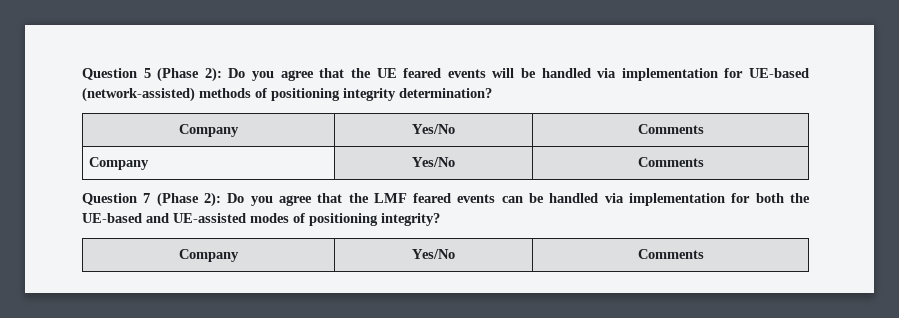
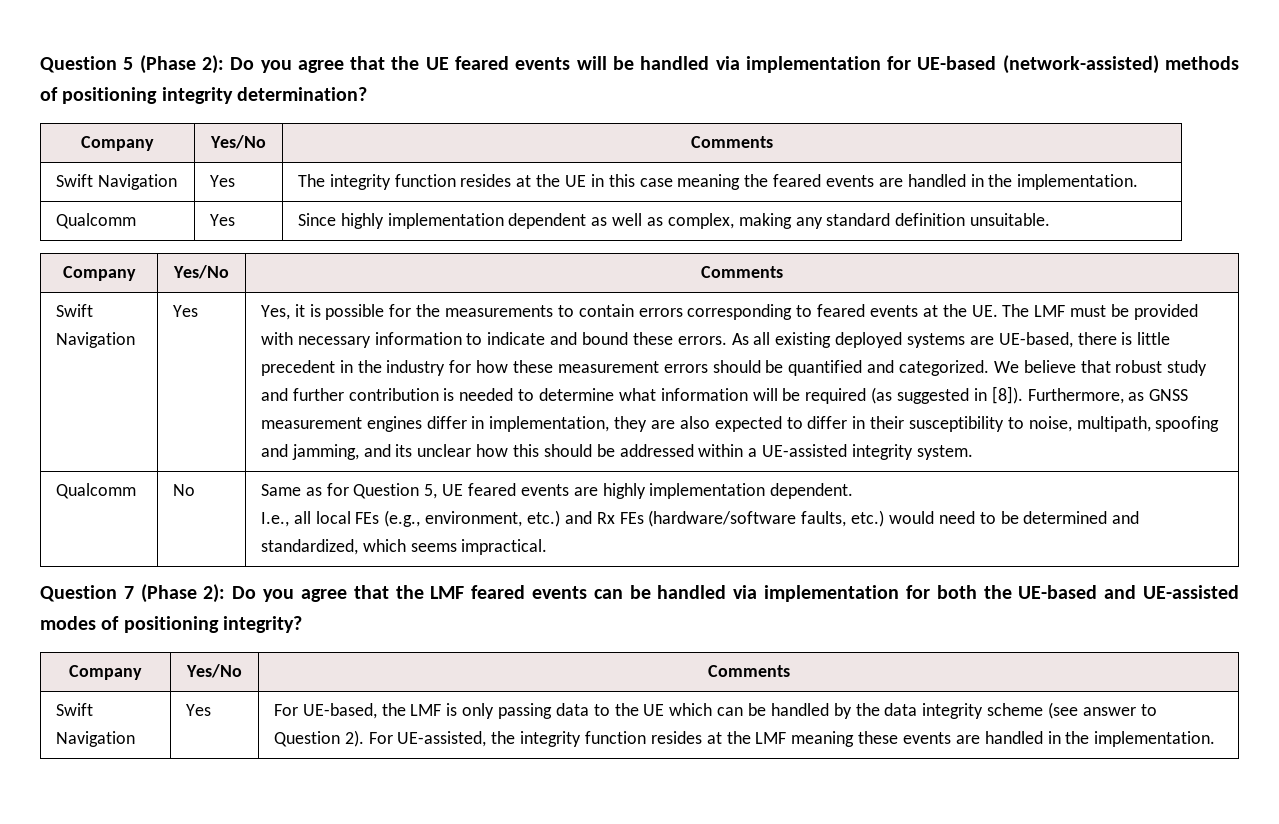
  Question 5 (Phase 2): Do you agree that the UE feared events will be handled via implementation for UE-based (network-assisted) methods of positioning integrity determination?
  Company | Yes/No | Comments
+ Swift Navigation | Yes | The integrity function resides at the UE in this case meaning the feared events are handled in the implementation.
+ Qualcomm | Yes | Since highly implementation dependent as well as complex, making any standard definition unsuitable.
  Company | Yes/No | Comments
+ Swift Navigation | Yes | Yes, it is possible for the measurements to contain errors corresponding to feared events at the UE. The LMF must be provided with necessary information to indicate and bound these errors. As all existing deployed systems are UE-based, there is little precedent in the industry for how these measurement errors should be quantified and categorized. We believe that robust study and further contribution is needed to determine what information will be required (as suggested in [8]). Furthermore, as GNSS measurement engines differ in implementation, they are also expected to differ in their susceptibility to noise, multipath, spoofing and jamming, and its unclear how this should be addressed within a UE-assisted integrity system.
+ Qualcomm | No | Same as for Question 5, UE feared events are highly implementation dependent.
+ I.e., all local FEs (e.g., environment, etc.) and Rx FEs (hardware/software faults, etc.) would need to be determined and standardized, which seems impractical.
+ Swift Navigation | Yes | For UE-based, the LMF is only passing data to the UE which can be handled by the data integrity scheme (see answer to Question 2). For UE-assisted, the integrity function resides at the LMF meaning these events are handled in the implementation.

